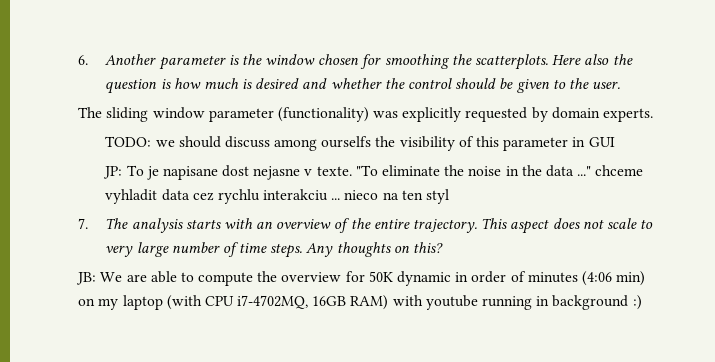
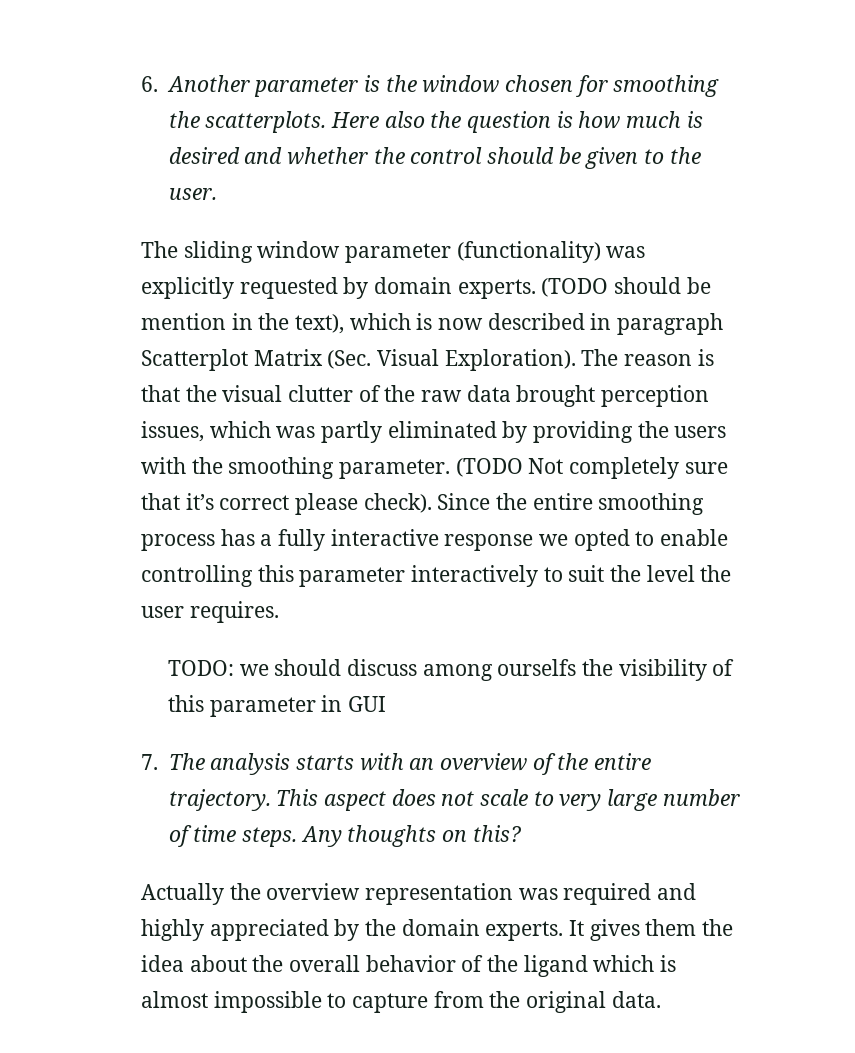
+ (TODO should be mention in the text), which is now described in paragraph Scatterplot Matrix (Sec. Visual Exploration). The reason is that the visual clutter of the raw data brought perception issues, which was partly eliminated by providing the users with the smoothing parameter. (TODO Not completely sure that it’s correct please check). Since the entire smoothing process has a fully interactive response we opted to enable controlling this parameter interactively to suit the level the user requires.
- JP: To je napisane dost nejasne v texte. "To eliminate the noise in the data ..." chceme vyhladit data cez rychlu interakciu ... nieco na ten styl
- JB: We are able to compute the overview for 50K dynamic in order of minutes (4:06 min) on my laptop (with CPU i7-4702MQ, 16GB RAM) with youtube running in background :)
+ Actually the overview representation was required and highly appreciated by the domain experts. It gives them the idea about the overall behavior of the ligand which is almost impossible to capture from the original data.

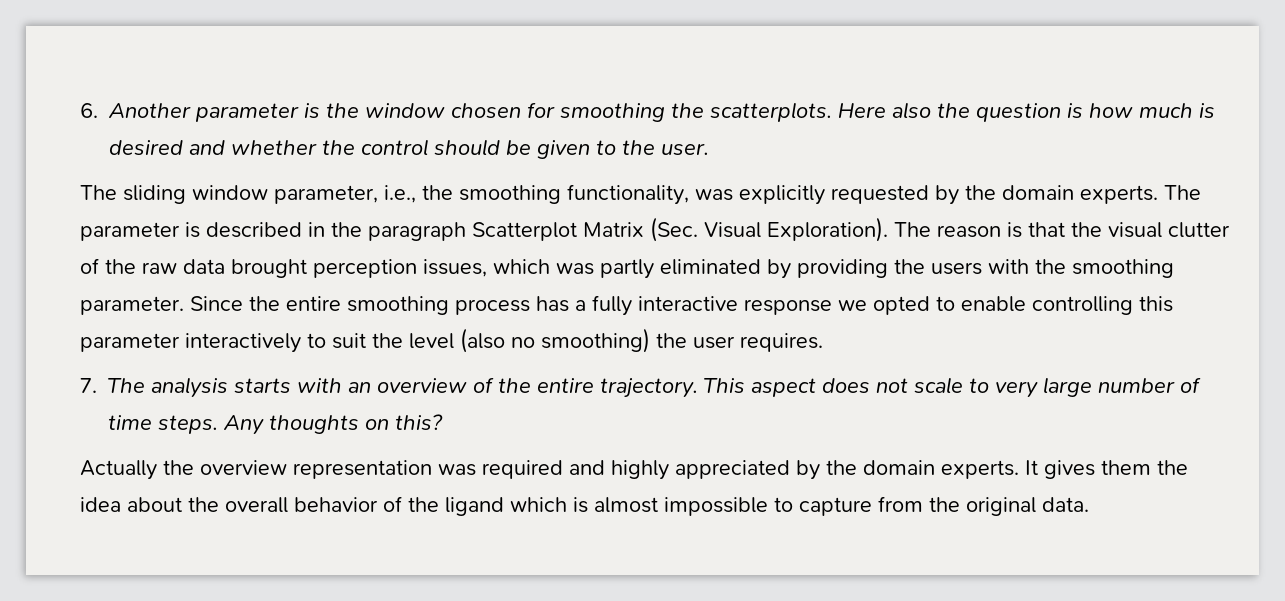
- The sliding window parameter (functionality) was explicitly requested by domain experts. (TODO should be mention in the text), which is now described in paragraph Scatterplot Matrix (Sec. Visual Exploration).
+ The sliding window parameter, i.e., the smoothing functionality, was explicitly requested by the domain experts. The parameter is described in the paragraph Scatterplot Matrix (Sec. Visual Exploration).
- (TODO Not completely sure that it’s correct please check).
- Since the entire smoothing process has a fully interactive response we opted to enable controlling this parameter interactively to suit the level the user requires.
+ Since the entire smoothing process has a fully interactive response we opted to enable controlling this parameter interactively to suit the level (also no smoothing) the user requires.
- TODO: we should discuss among ourselfs the visibility of this parameter in GUI

